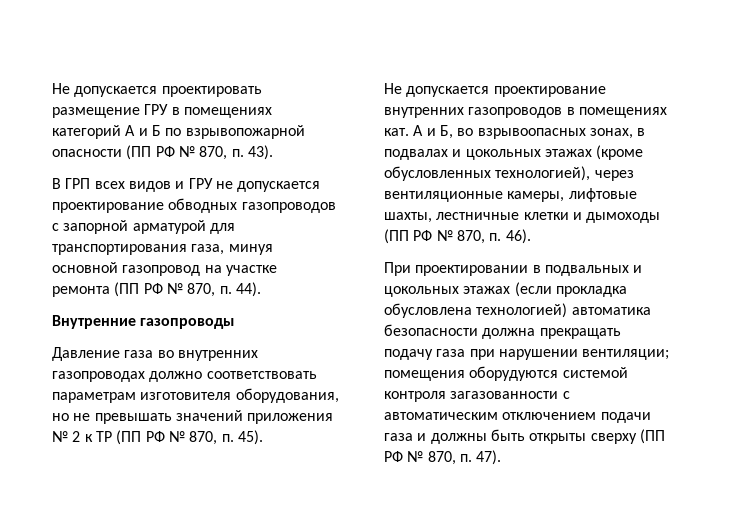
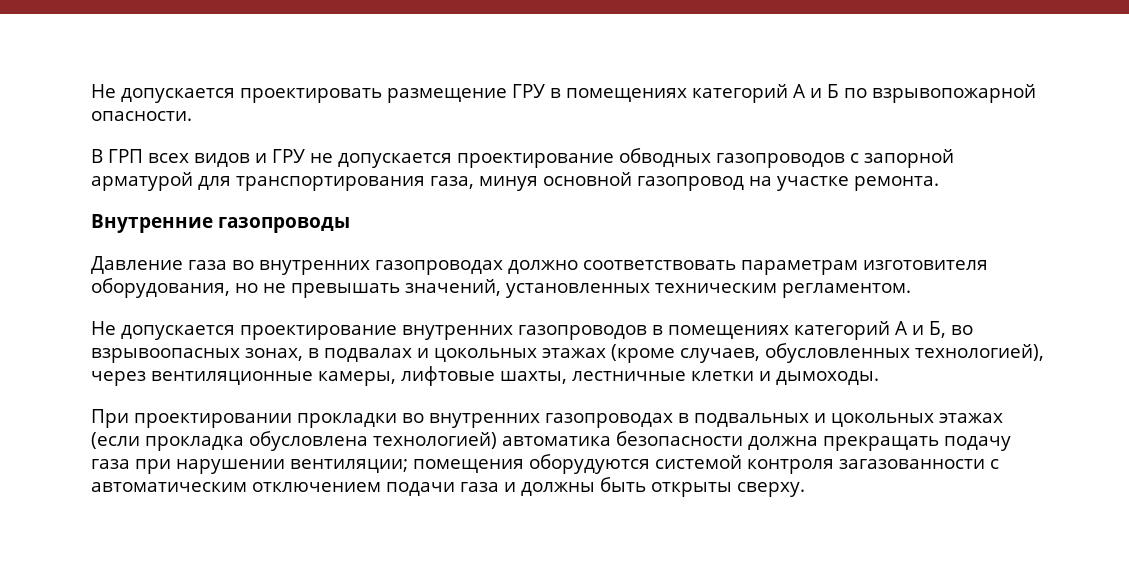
- Не допускается проектировать размещение ГРУ в помещениях категорий А и Б по взрывопожарной опасности (ПП РФ № 870, п. 43).
+ Не допускается проектировать размещение ГРУ в помещениях категорий А и Б по взрывопожарной опасности.
- В ГРП всех видов и ГРУ не допускается проектирование обводных газопроводов с запорной арматурой для транспортирования газа, минуя основной газопровод на участке ремонта (ПП РФ № 870, п. 44).
+ В ГРП всех видов и ГРУ не допускается проектирование обводных газопроводов с запорной арматурой для транспортирования газа, минуя основной газопровод на участке ремонта.
- Давление газа во внутренних газопроводах должно соответствовать параметрам изготовителя оборудования, но не превышать значений приложения № 2 к ТР (ПП РФ № 870, п. 45).
+ Давление газа во внутренних газопроводах должно соответствовать параметрам изготовителя оборудования, но не превышать значений, установленных техническим регламентом.
- Не допускается проектирование внутренних газопроводов в помещениях кат. А и Б, во взрывоопасных зонах, в подвалах и цокольных этажах (кроме обусловленных технологией), через вентиляционные камеры, лифтовые шахты, лестничные клетки и дымоходы (ПП РФ № 870, п. 46).
- При проектировании в подвальных и цокольных этажах (если прокладка обусловлена технологией) автоматика безопасности должна прекращать подачу газа при нарушении вентиляции;
+ Не допускается проектирование внутренних газопроводов в помещениях категорий А и Б, во взрывоопасных зонах, в подвалах и цокольных этажах (кроме случаев, обусловленных технологией), через вентиляционные камеры, лифтовые шахты, лестничные клетки и дымоходы.
+ При проектировании прокладки во внутренних газопроводах в подвальных и цокольных этажах (если прокладка обусловлена технологией) автоматика безопасности должна прекращать подачу газа при нарушении вентиляции;
- помещения оборудуются системой контроля загазованности с автоматическим отключением подачи газа и должны быть открыты сверху (ПП РФ № 870, п. 47).
+ помещения оборудуются системой контроля загазованности с автоматическим отключением подачи газа и должны быть открыты сверху.

